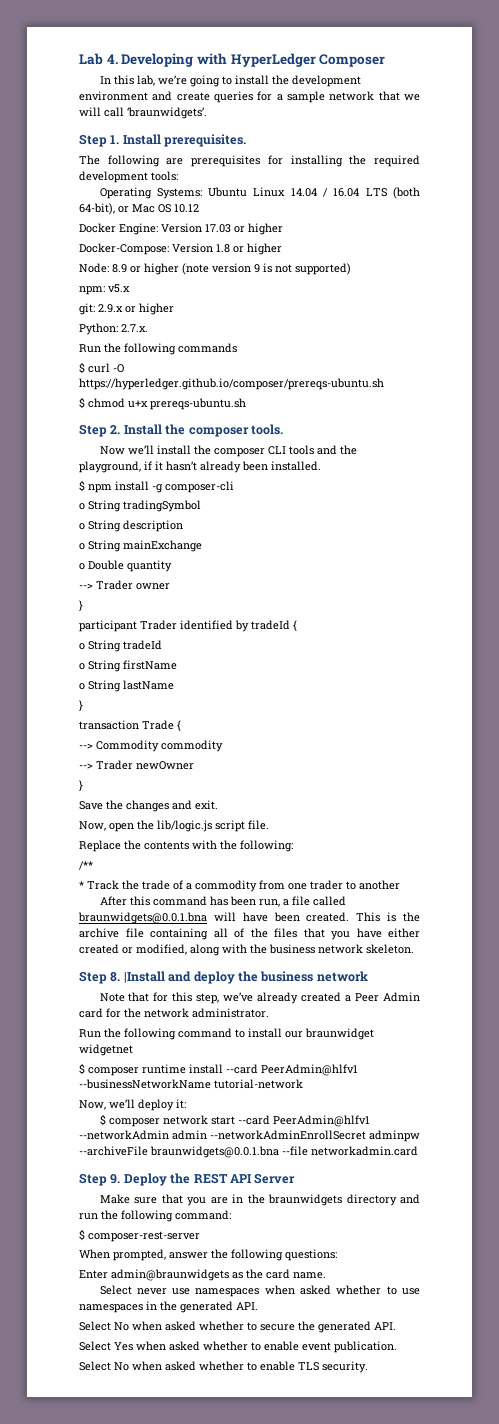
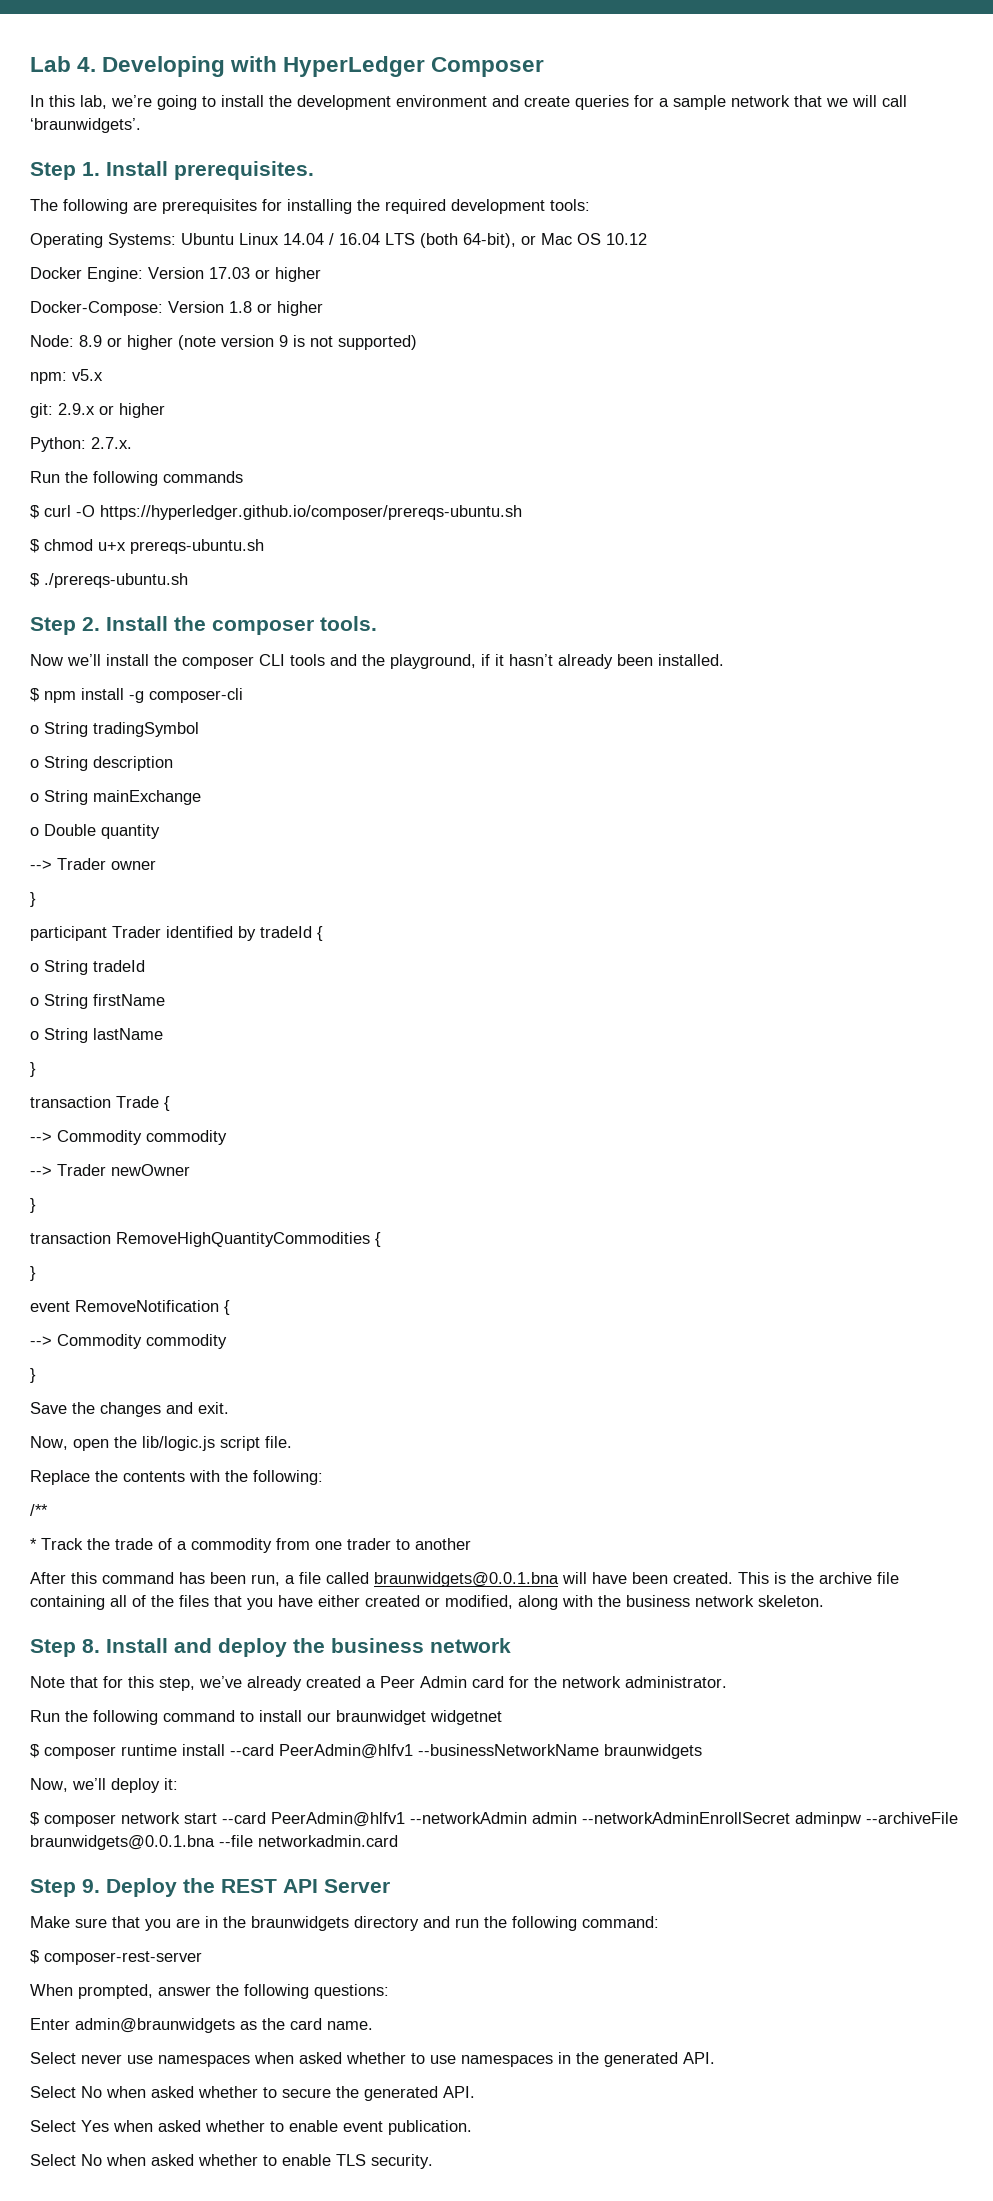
+ $ ./prereqs-ubuntu.sh
+ transaction RemoveHighQuantityCommodities {
+ }
+ event RemoveNotification {
+ --> Commodity commodity
+ }
- Step 8. |Install and deploy the business network
+ Step 8. Install and deploy the business network
- $ composer runtime install --card PeerAdmin@hlfv1 --businessNetworkName tutorial-network
+ $ composer runtime install --card PeerAdmin@hlfv1 --businessNetworkName braunwidgets

